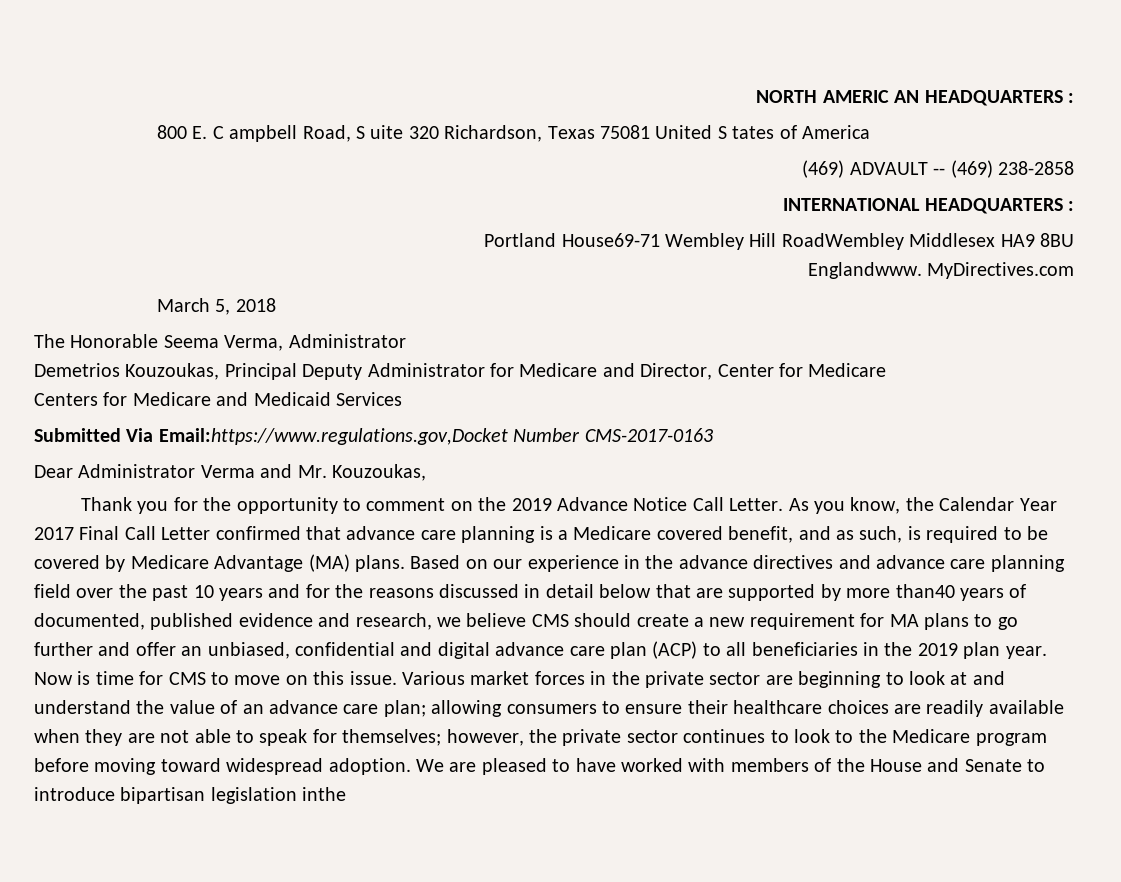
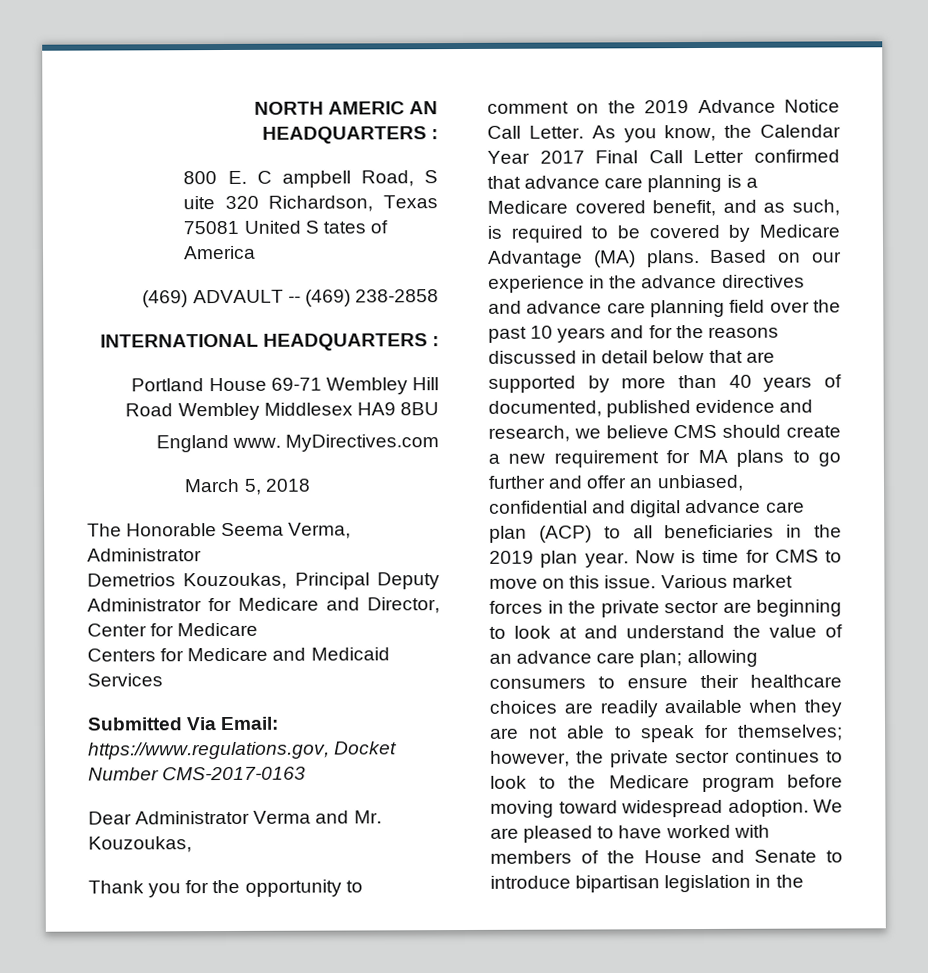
- Portland House69-71 Wembley Hill RoadWembley Middlesex HA9 8BU
+ Portland House 69-71 Wembley Hill Road Wembley Middlesex HA9 8BU
- Englandwww.
+ England www.
- Submitted Via Email:https://www.regulations.gov,Docket Number CMS-2017-0163
+ Submitted Via Email: https://www.regulations.gov, Docket Number CMS-2017-0163
- Based on our experience in the advance directives and advance care planning field over the past 10 years and for the reasons discussed in detail below that are supported by more than40 years of documented, published evidence and research, we believe CMS should create a new requirement for MA plans to go further and offer an unbiased, confidential and digital advance care plan (ACP) to all beneficiaries in the 2019 plan year.
+ Based on our experience in the advance directives and advance care planning field over the past 10 years and for the reasons discussed in detail below that are supported by more than 40 years of documented, published evidence and research, we believe CMS should create a new requirement for MA plans to go further and offer an unbiased, confidential and digital advance care plan (ACP) to all beneficiaries in the 2019 plan year.
- We are pleased to have worked with members of the House and Senate to introduce bipartisan legislation inthe
+ We are pleased to have worked with members of the House and Senate to introduce bipartisan legislation in the

